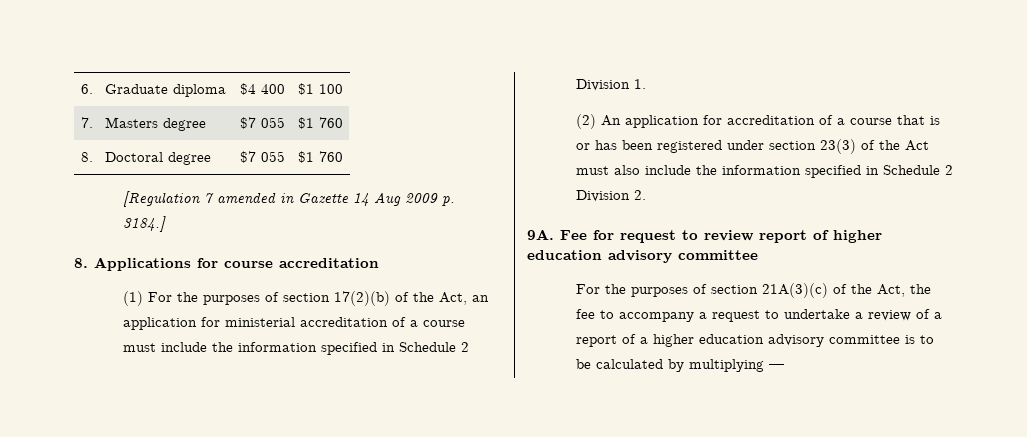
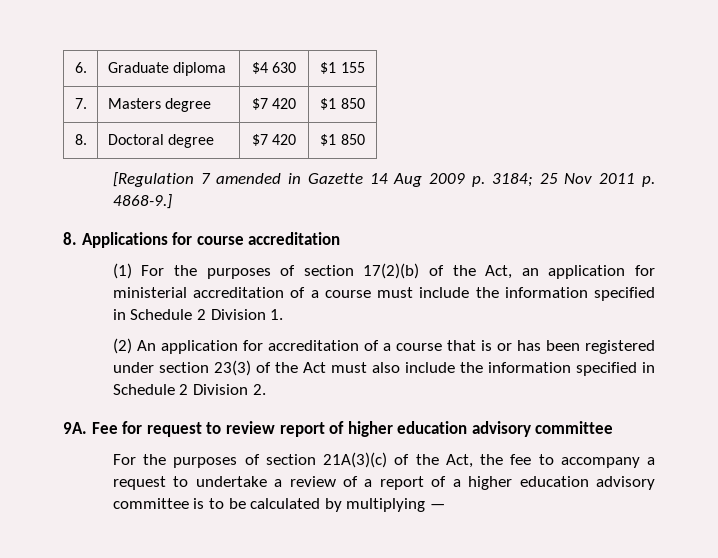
- 6. | Graduate diploma | $4 400 | $1 100
+ 6. | Graduate diploma | $4 630 | $1 155
- 7. | Masters degree | $7 055 | $1 760
+ 7. | Masters degree | $7 420 | $1 850
- 8. | Doctoral degree | $7 055 | $1 760
+ 8. | Doctoral degree | $7 420 | $1 850
- [Regulation 7 amended in Gazette 14 Aug 2009 p. 3184.]
+ [Regulation 7 amended in Gazette 14 Aug 2009 p. 3184; 25 Nov 2011 p. 4868-9.]

